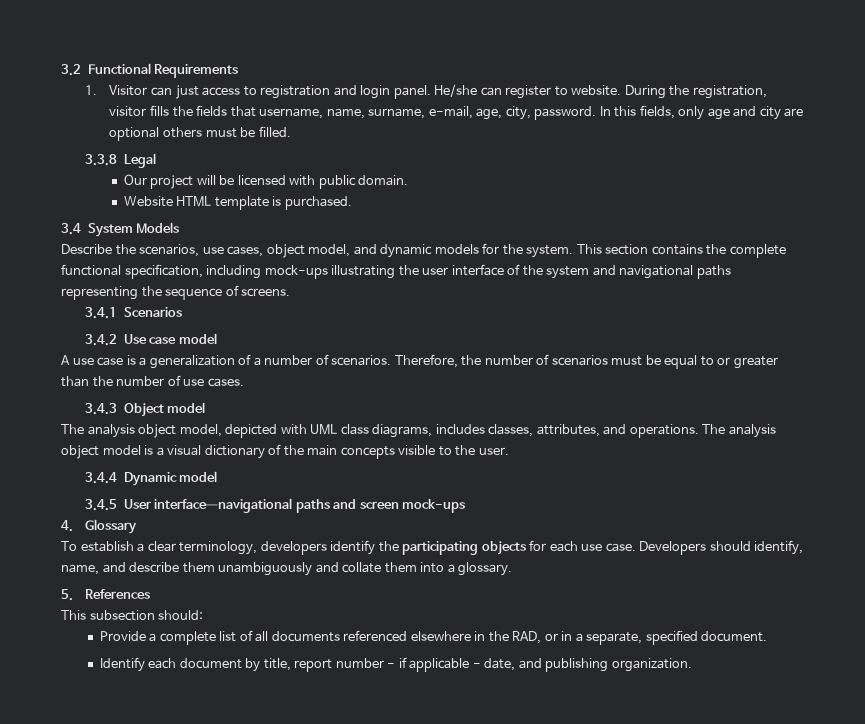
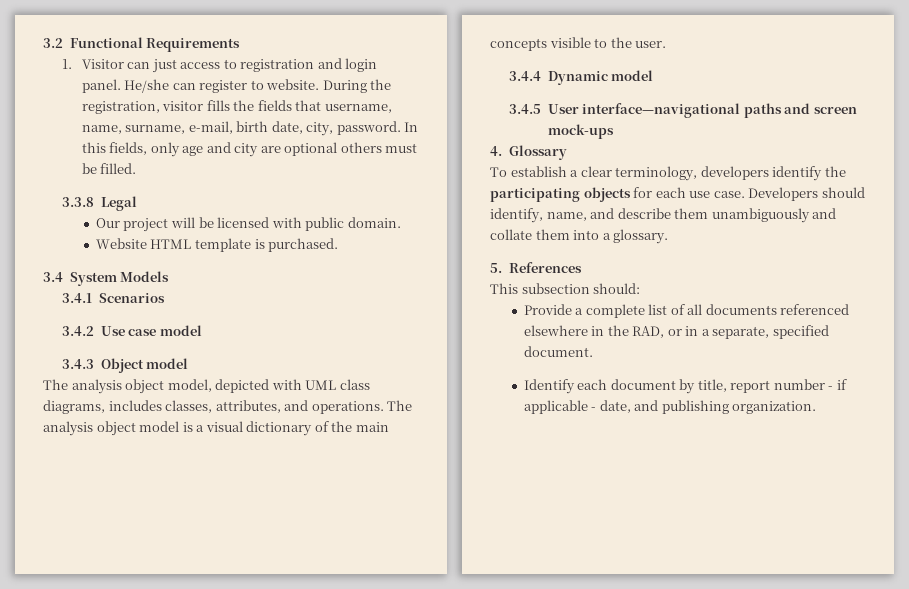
- During the registration, visitor fills the fields that username, name, surname, e-mail, age, city, password.
+ During the registration, visitor fills the fields that username, name, surname, e-mail, birth date, city, password.
- Describe the scenarios, use cases, object model, and dynamic models for the system. This section contains the complete functional specification, including mock-ups illustrating the user interface of the system and navigational paths representing the sequence of screens.
- A use case is a generalization of a number of scenarios. Therefore, the number of scenarios must be equal to or greater than the number of use cases.

